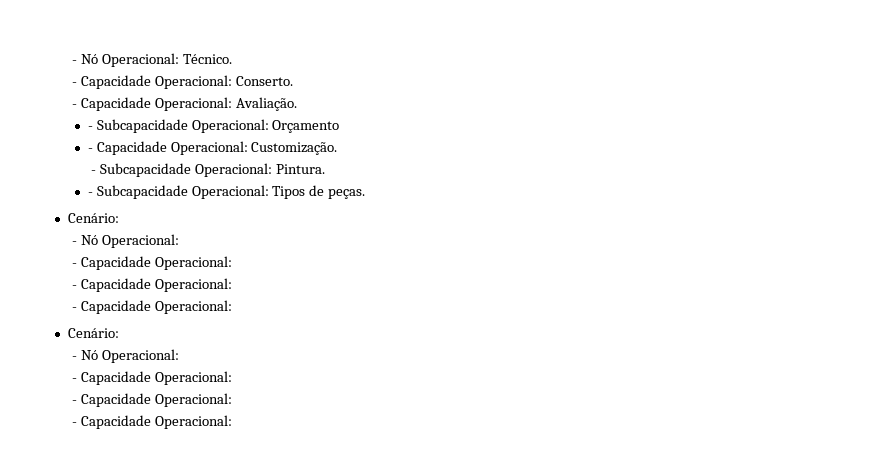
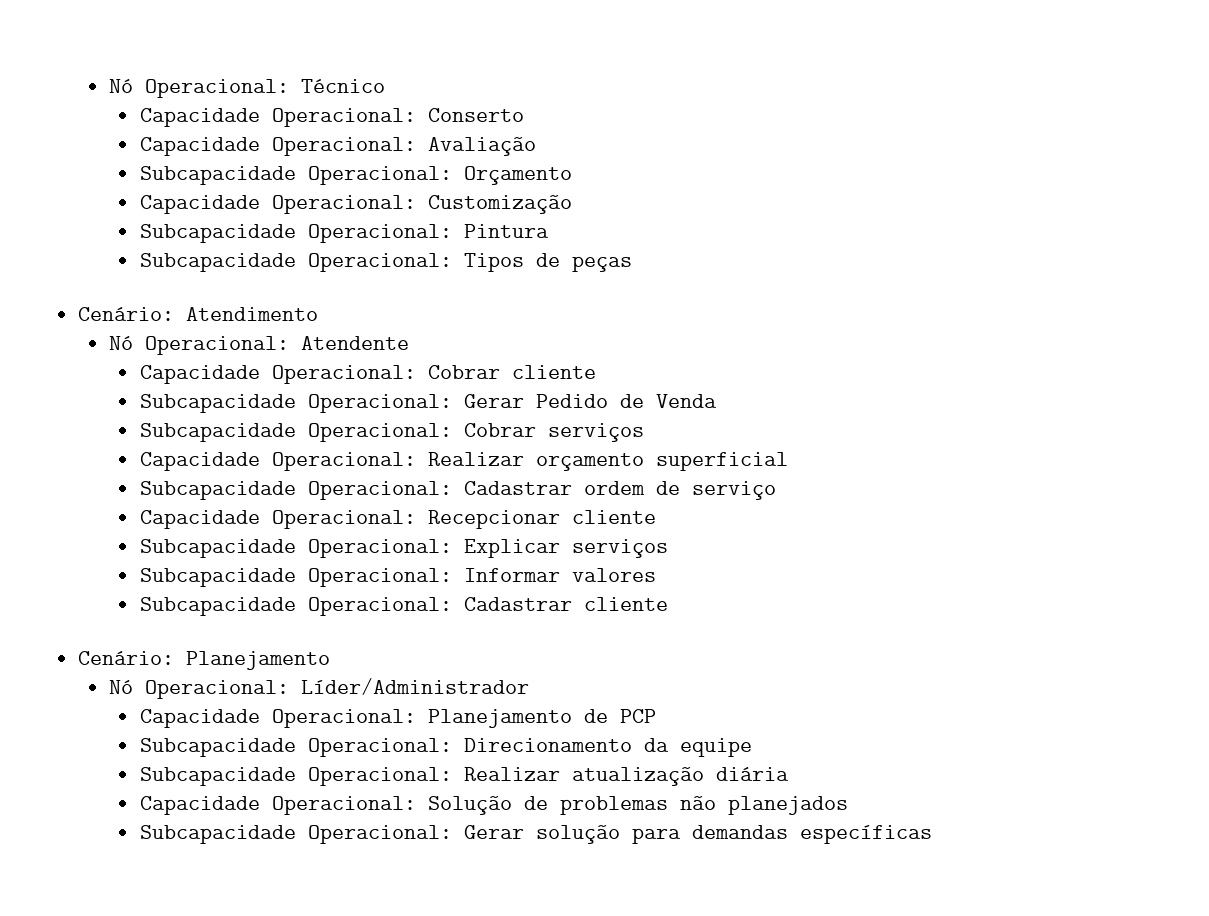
- - Nó Operacional: Técnico.
- - Capacidade Operacional: Conserto.
- - Capacidade Operacional: Avaliação.
- - Subcapacidade Operacional: Orçamento
+ Nó Operacional: Técnico
+ Capacidade Operacional: Conserto
+ Capacidade Operacional: Avaliação
+ Subcapacidade Operacional: Orçamento
- - Capacidade Operacional: Customização.
- - Subcapacidade Operacional: Pintura.
- - Subcapacidade Operacional: Tipos de peças.
- Cenário:
- - Nó Operacional:
- - Capacidade Operacional:
- - Capacidade Operacional:
- - Capacidade Operacional:
- Cenário:
- - Nó Operacional:
- - Capacidade Operacional:
- - Capacidade Operacional:
- - Capacidade Operacional:
+ Capacidade Operacional: Customização
+ Subcapacidade Operacional: Pintura
+ Subcapacidade Operacional: Tipos de peças
+ Cenário: Atendimento
+ Nó Operacional: Atendente
+ Capacidade Operacional: Cobrar cliente
+ Subcapacidade Operacional: Gerar Pedido de Venda
+ Subcapacidade Operacional: Cobrar serviços
+ Capacidade Operacional: Realizar orçamento superficial
+ Subcapacidade Operacional: Cadastrar ordem de serviço
+ Capacidade Operacional: Recepcionar cliente
+ Subcapacidade Operacional: Explicar serviços
+ Subcapacidade Operacional: Informar valores
+ Subcapacidade Operacional: Cadastrar cliente
+ Cenário: Planejamento
+ Nó Operacional: Líder/Administrador
+ Capacidade Operacional: Planejamento de PCP
+ Subcapacidade Operacional: Direcionamento da equipe
+ Subcapacidade Operacional: Realizar atualização diária
+ Capacidade Operacional: Solução de problemas não planejados
+ Subcapacidade Operacional: Gerar solução para demandas específicas

